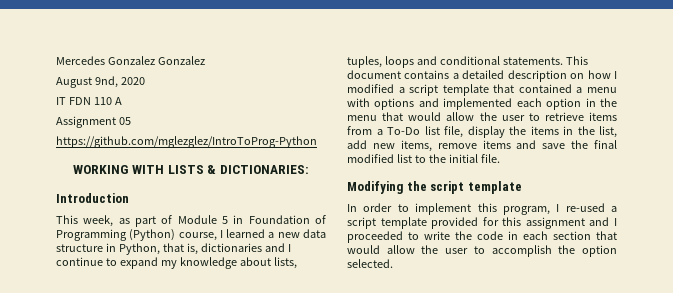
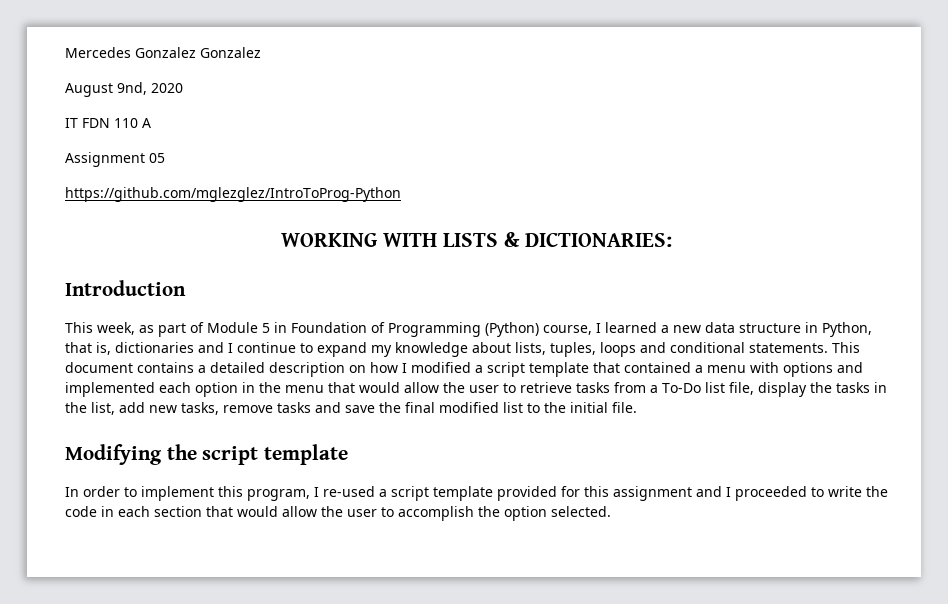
- This document contains a detailed description on how I modified a script template that contained a menu with options and implemented each option in the menu that would allow the user to retrieve items from a To-Do list file, display the items in the list, add new items, remove items and save the final modified list to the initial file.
+ This document contains a detailed description on how I modified a script template that contained a menu with options and implemented each option in the menu that would allow the user to retrieve tasks from a To-Do list file, display the tasks in the list, add new tasks, remove tasks and save the final modified list to the initial file.

